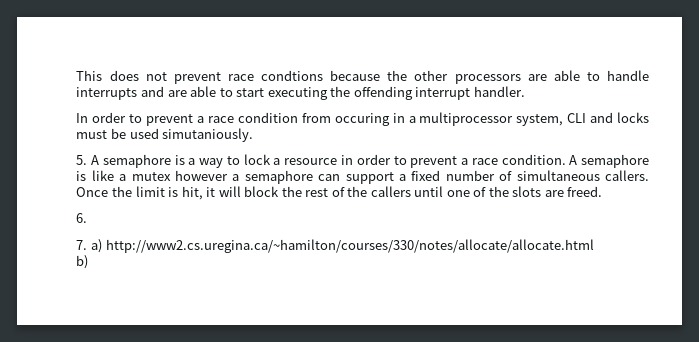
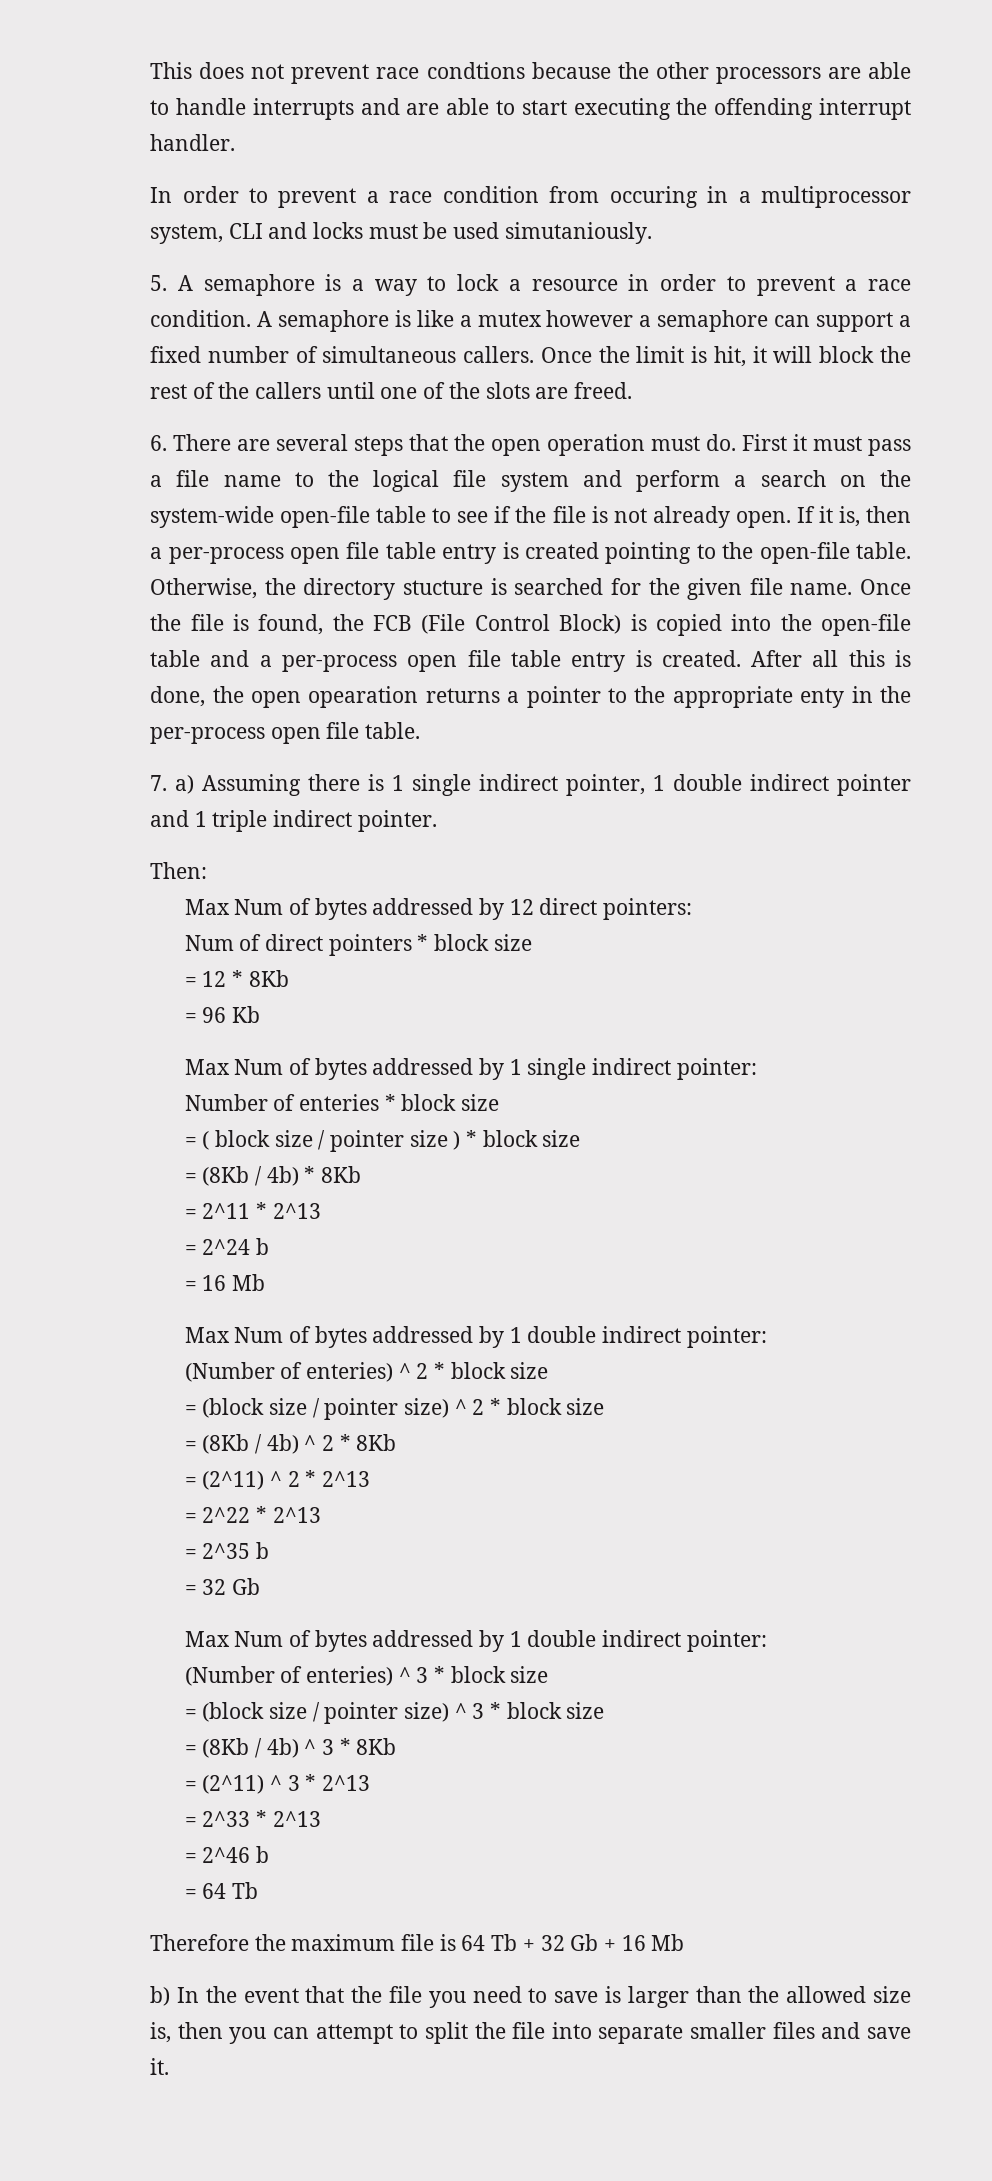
- 6.
- 7. a) http://www2.cs.uregina.ca/~hamilton/courses/330/notes/allocate/allocate.html
- b)
+ 6. There are several steps that the open operation must do. First it must pass a file name to the logical file system and perform a search on the system-wide open-file table to see if the file is not already open. If it is, then a per-process open file table entry is created pointing to the open-file table. Otherwise, the directory stucture is searched for the given file name. Once the file is found, the FCB (File Control Block) is copied into the open-file table and a per-process open file table entry is created. After all this is done, the open opearation returns a pointer to the appropriate enty in the per-process open file table.
+ 7. a) Assuming there is 1 single indirect pointer, 1 double indirect pointer and 1 triple indirect pointer.
+ Then:
+ Max Num of bytes addressed by 12 direct pointers:
+ Num of direct pointers * block size
+ = 12 * 8Kb
+ = 96 Kb
+ Max Num of bytes addressed by 1 single indirect pointer:
+ Number of enteries * block size
+ = ( block size / pointer size ) * block size
+ = (8Kb / 4b) * 8Kb
+ = 2^11 * 2^13
+ = 2^24 b
+ = 16 Mb
+ Max Num of bytes addressed by 1 double indirect pointer:
+ (Number of enteries) ^ 2 * block size
+ = (block size / pointer size) ^ 2 * block size
+ = (8Kb / 4b) ^ 2 * 8Kb
+ = (2^11) ^ 2 * 2^13
+ = 2^22 * 2^13
+ = 2^35 b
+ = 32 Gb
+ Max Num of bytes addressed by 1 double indirect pointer:
+ (Number of enteries) ^ 3 * block size
+ = (block size / pointer size) ^ 3 * block size
+ = (8Kb / 4b) ^ 3 * 8Kb
+ = (2^11) ^ 3 * 2^13
+ = 2^33 * 2^13
+ = 2^46 b
+ = 64 Tb
+ Therefore the maximum file is 64 Tb + 32 Gb + 16 Mb
+ b) In the event that the file you need to save is larger than the allowed size is, then you can attempt to split the file into separate smaller files and save it.

